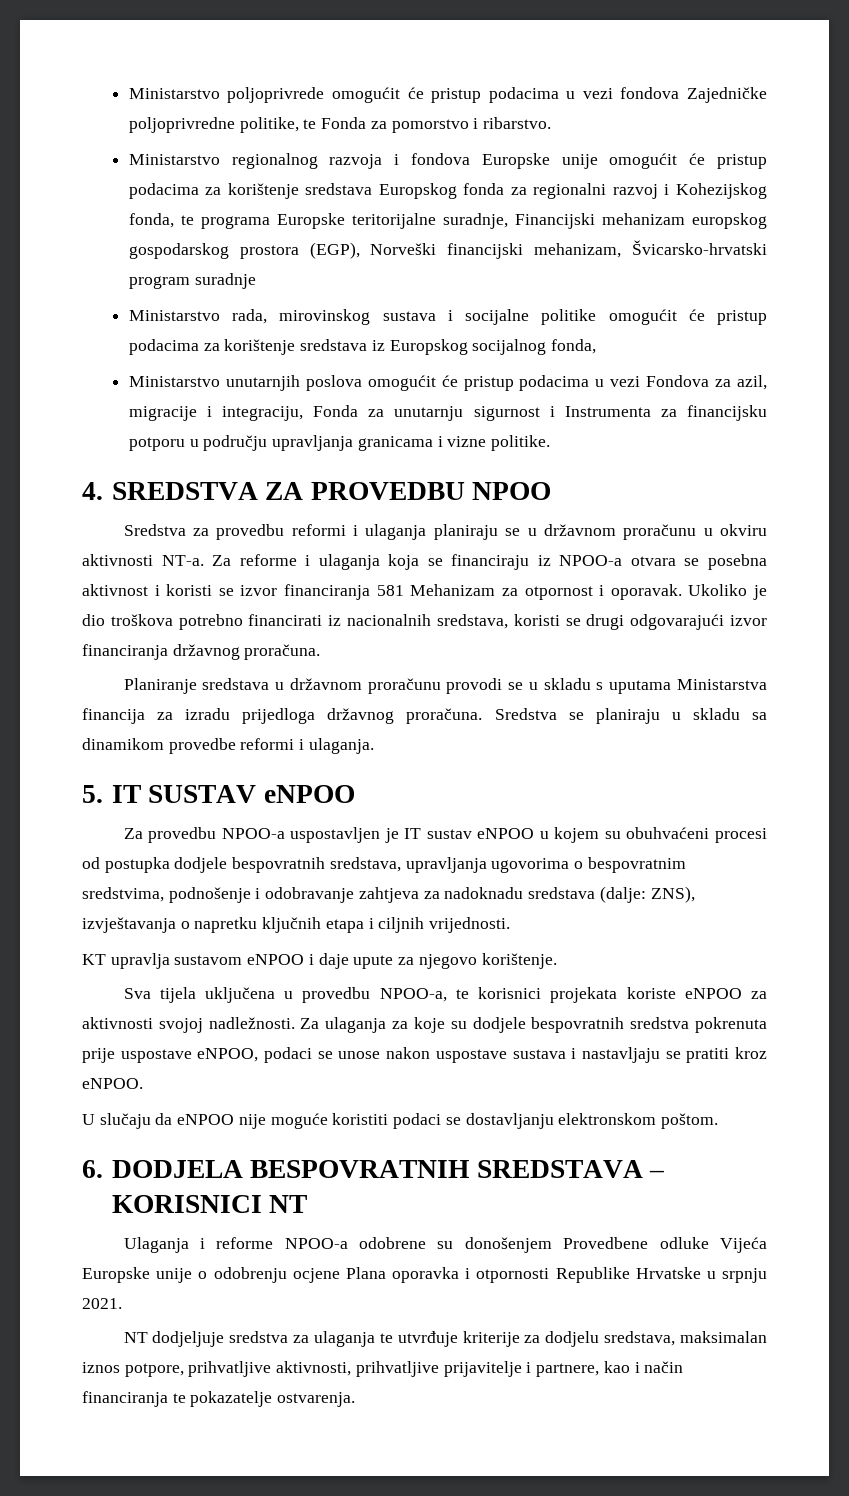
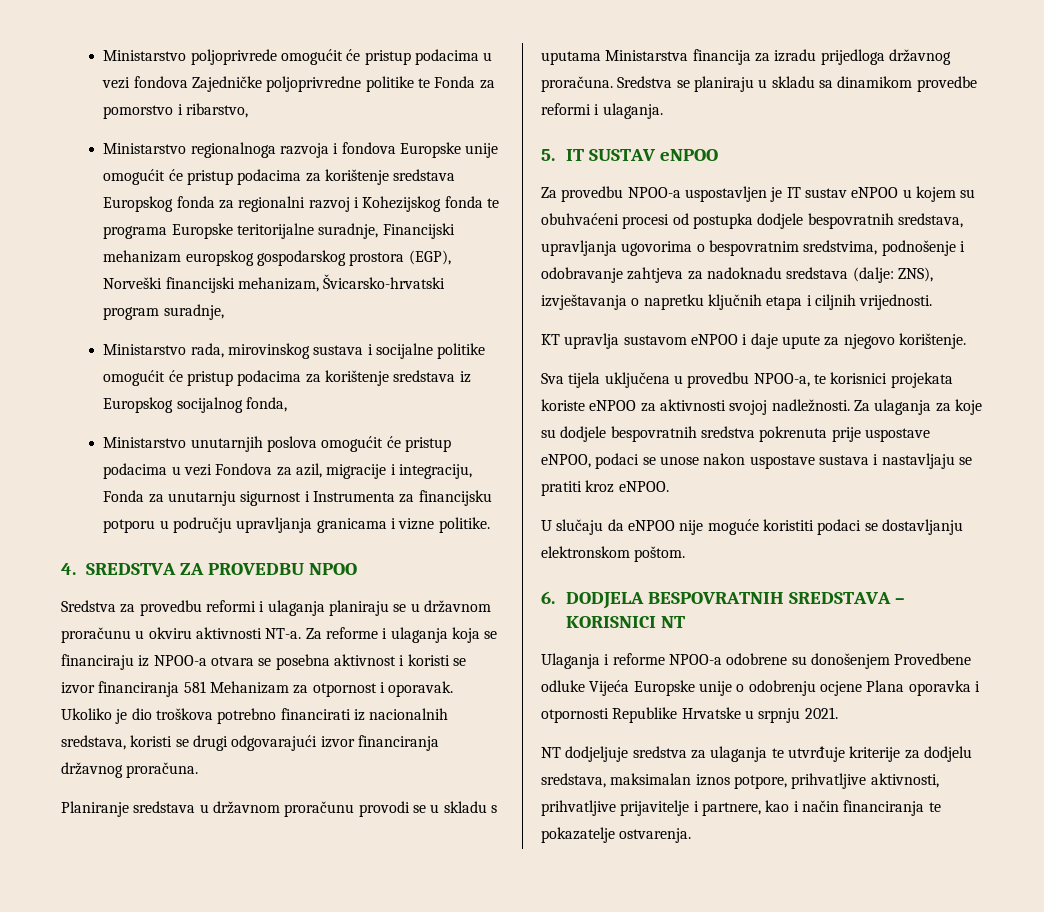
- Ministarstvo poljoprivrede omogućit će pristup podacima u vezi fondova Zajedničke poljoprivredne politike, te Fonda za pomorstvo i ribarstvo.
- Ministarstvo regionalnog razvoja i fondova Europske unije omogućit će pristup podacima za korištenje sredstava Europskog fonda za regionalni razvoj i Kohezijskog fonda, te programa Europske teritorijalne suradnje, Financijski mehanizam europskog gospodarskog prostora (EGP), Norveški financijski mehanizam, Švicarsko-hrvatski program suradnje
+ Ministarstvo poljoprivrede omogućit će pristup podacima u vezi fondova Zajedničke poljoprivredne politike te Fonda za pomorstvo i ribarstvo,
+ Ministarstvo regionalnoga razvoja i fondova Europske unije omogućit će pristup podacima za korištenje sredstava Europskog fonda za regionalni razvoj i Kohezijskog fonda te programa Europske teritorijalne suradnje, Financijski mehanizam europskog gospodarskog prostora (EGP), Norveški financijski mehanizam, Švicarsko-hrvatski program suradnje,

